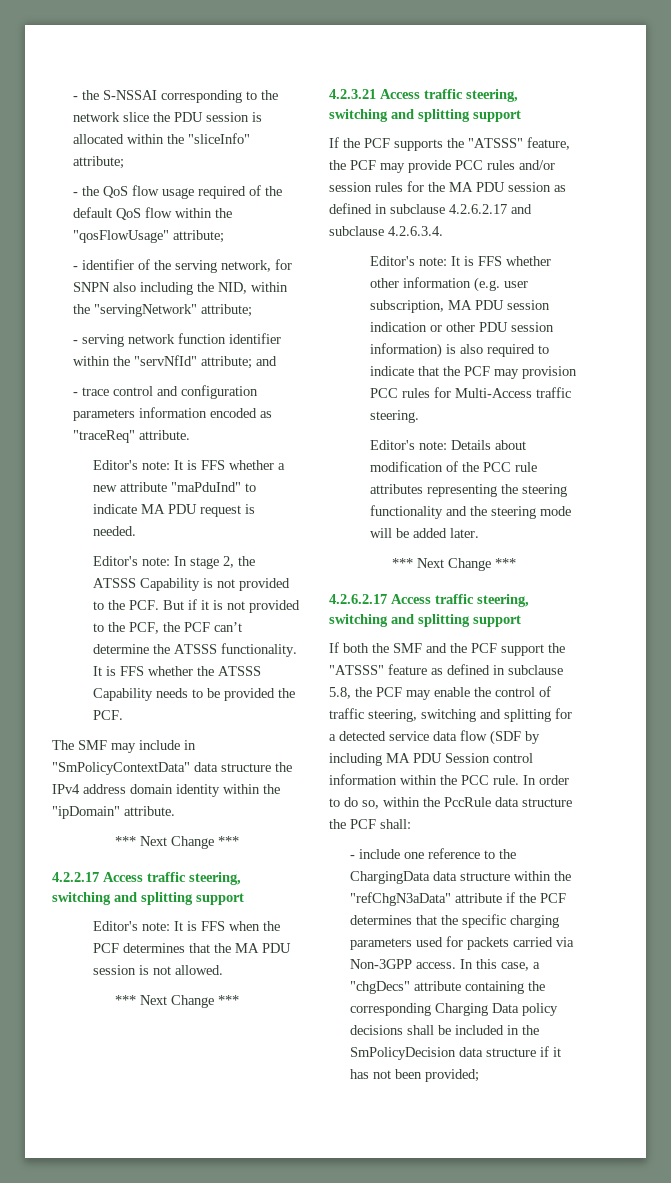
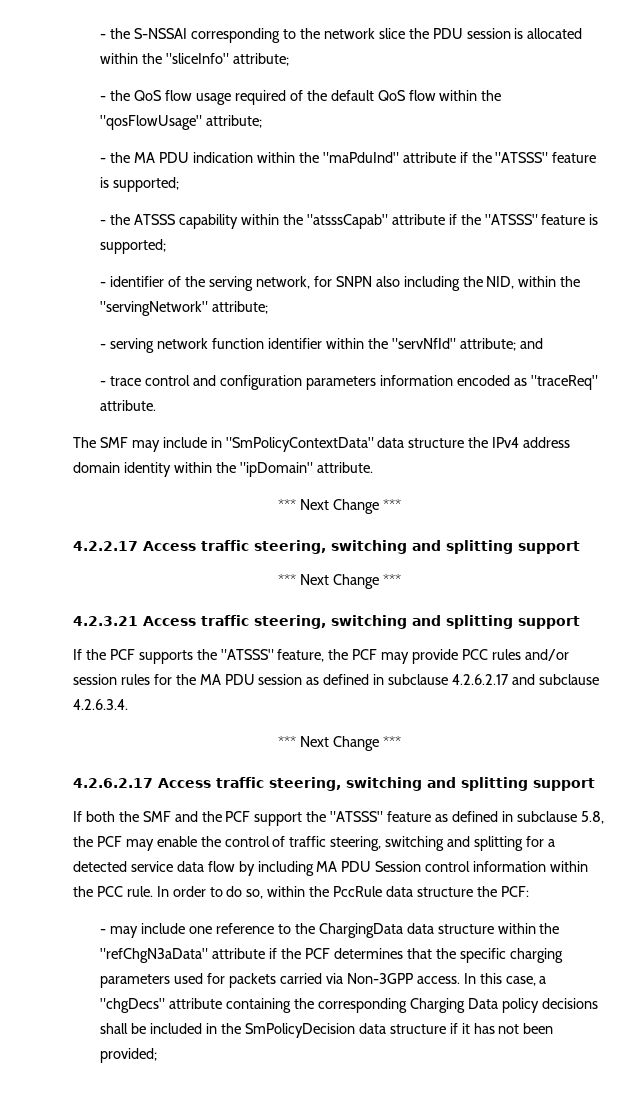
+ - the MA PDU indication within the "maPduInd" attribute if the "ATSSS" feature is supported;
+ - the ATSSS capability within the "atsssCapab" attribute if the "ATSSS" feature is supported;
- Editor's note: It is FFS whether a new attribute "maPduInd" to indicate MA PDU request is needed.
- Editor's note: In stage 2, the ATSSS Capability is not provided to the PCF. But if it is not provided to the PCF, the PCF can’t determine the ATSSS functionality. It is FFS whether the ATSSS Capability needs to be provided the PCF.
- Editor's note: It is FFS when the PCF determines that the MA PDU session is not allowed.
- Editor's note: It is FFS whether other information (e.g. user subscription, MA PDU session indication or other PDU session information) is also required to indicate that the PCF may provision PCC rules for Multi-Access traffic steering.
- Editor's note: Details about modification of the PCC rule attributes representing the steering functionality and the steering mode will be added later.
- If both the SMF and the PCF support the "ATSSS" feature as defined in subclause 5.8, the PCF may enable the control of traffic steering, switching and splitting for a detected service data flow (SDF by including MA PDU Session control information within the PCC rule.
+ If both the SMF and the PCF support the "ATSSS" feature as defined in subclause 5.8, the PCF may enable the control of traffic steering, switching and splitting for a detected service data flow by including MA PDU Session control information within the PCC rule.
- In order to do so, within the PccRule data structure the PCF shall:
- - include one reference to the ChargingData data structure within the "refChgN3aData" attribute if the PCF determines that the specific charging parameters used for packets carried via Non-3GPP access.
+ In order to do so, within the PccRule data structure the PCF:
+ - may include one reference to the ChargingData data structure within the "refChgN3aData" attribute if the PCF determines that the specific charging parameters used for packets carried via Non-3GPP access.

